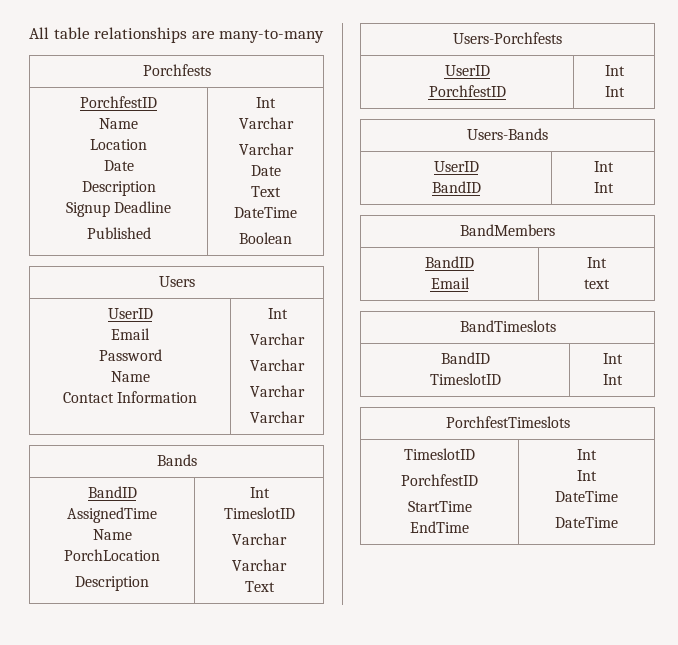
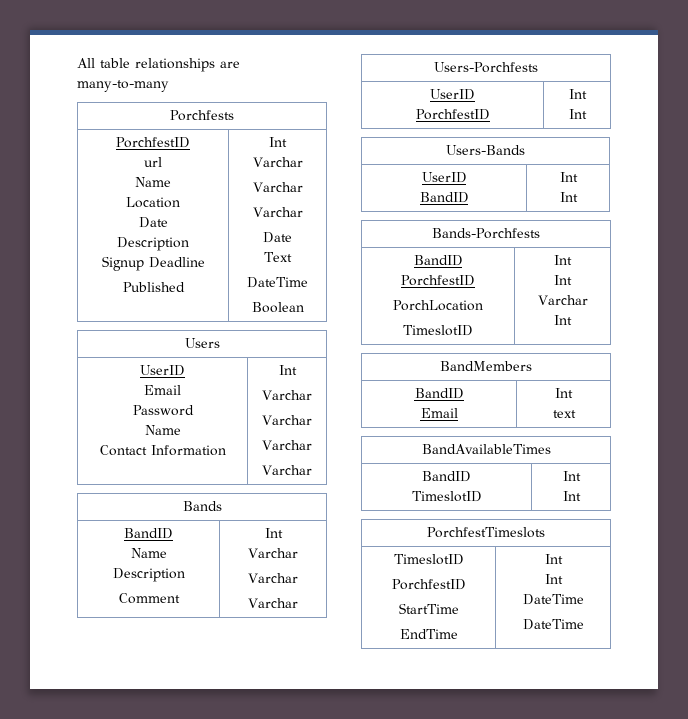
  Porchfests
  PorchfestID
+ url
  Name
  Location
  Date
  Description
  Signup Deadline
  Published | Int
+ Varchar
  Bands
  BandID
- AssignedTime
  Name
- PorchLocation
- Description | Int
- TimeslotID
+ Description
+ Comment | Int
  Varchar
  Varchar
- Text
+ Varchar
+ Bands-Porchfests
+ BandID
+ PorchfestID
+ PorchLocation
+ TimeslotID | Int
+ Int
+ Varchar
+ Int
- BandTimeslots
+ BandAvailableTimes

